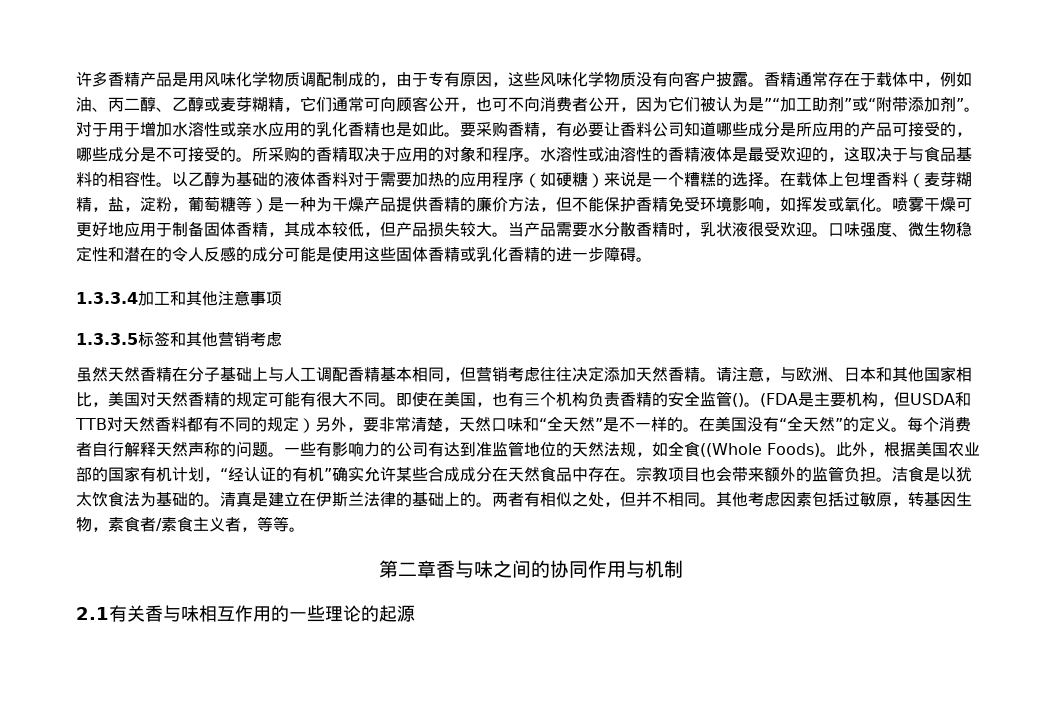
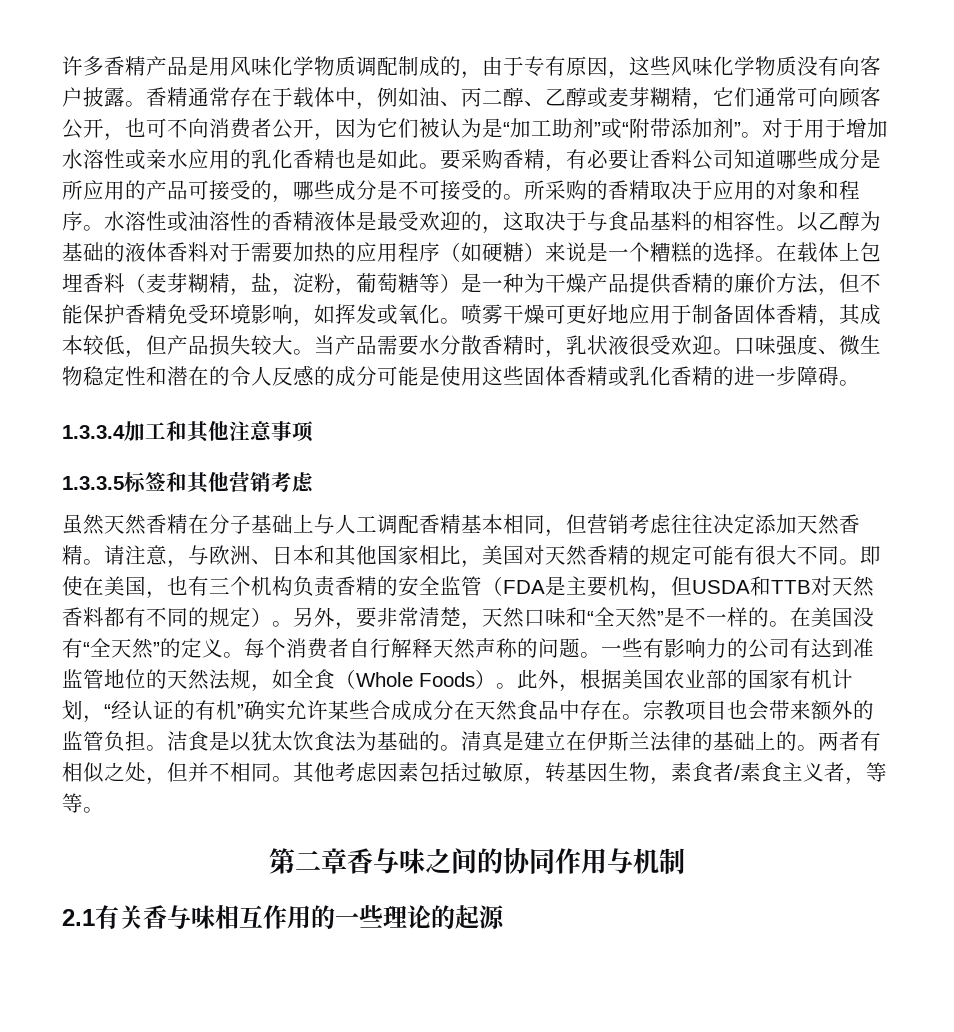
- 香精通常存在于载体中，例如油、丙二醇、乙醇或麦芽糊精，它们通常可向顾客公开，也可不向消费者公开，因为它们被认为是”“加工助剂”或“附带添加剂”。
+ 香精通常存在于载体中，例如油、丙二醇、乙醇或麦芽糊精，它们通常可向顾客公开，也可不向消费者公开，因为它们被认为是“加工助剂”或“附带添加剂”。
- 即使在美国，也有三个机构负责香精的安全监管()。(FDA是主要机构，但USDA和TTB对天然香料都有不同的规定）另外，要非常清楚，天然口味和“全天然”是不一样的。
+ 即使在美国，也有三个机构负责香精的安全监管（FDA是主要机构，但USDA和TTB对天然香料都有不同的规定）。另外，要非常清楚，天然口味和“全天然”是不一样的。
- 一些有影响力的公司有达到准监管地位的天然法规，如全食((Whole Foods)。
+ 一些有影响力的公司有达到准监管地位的天然法规，如全食（Whole Foods）。

